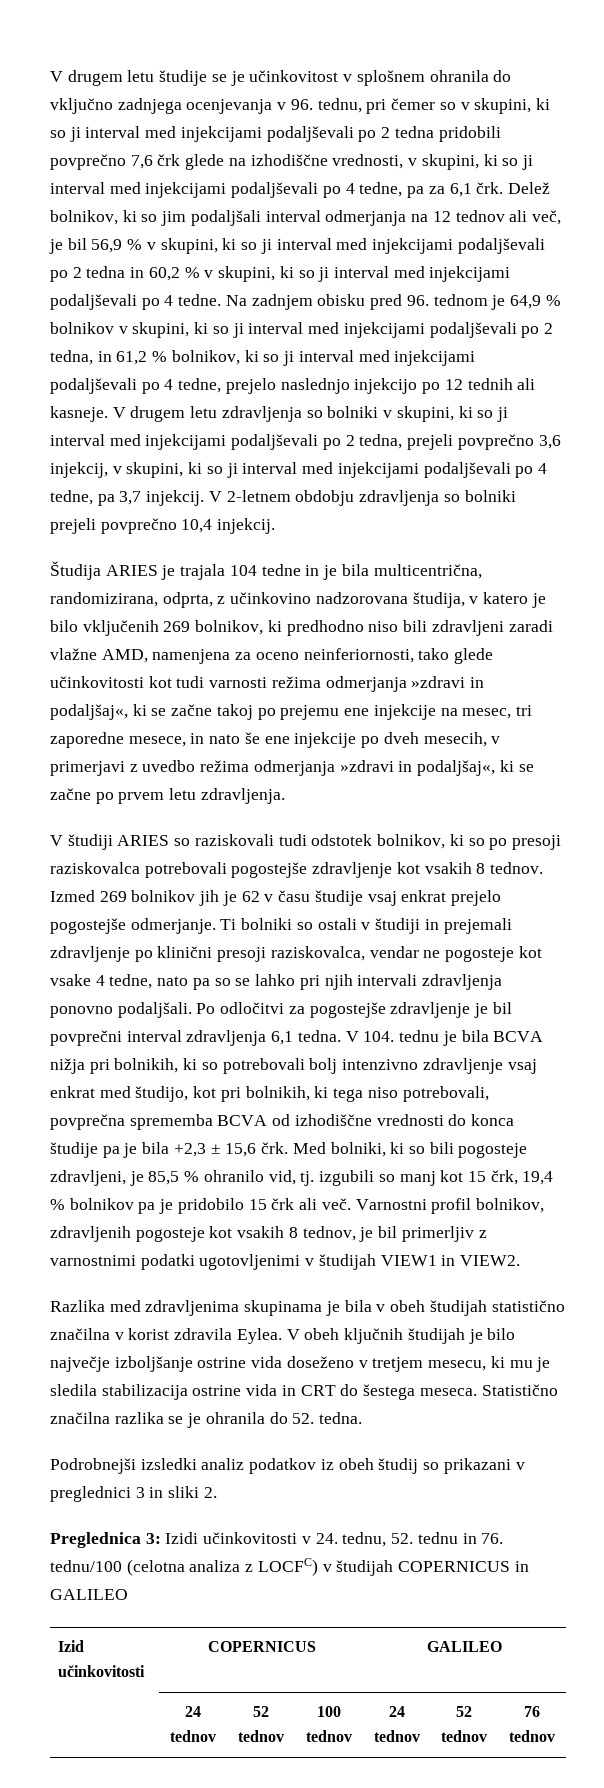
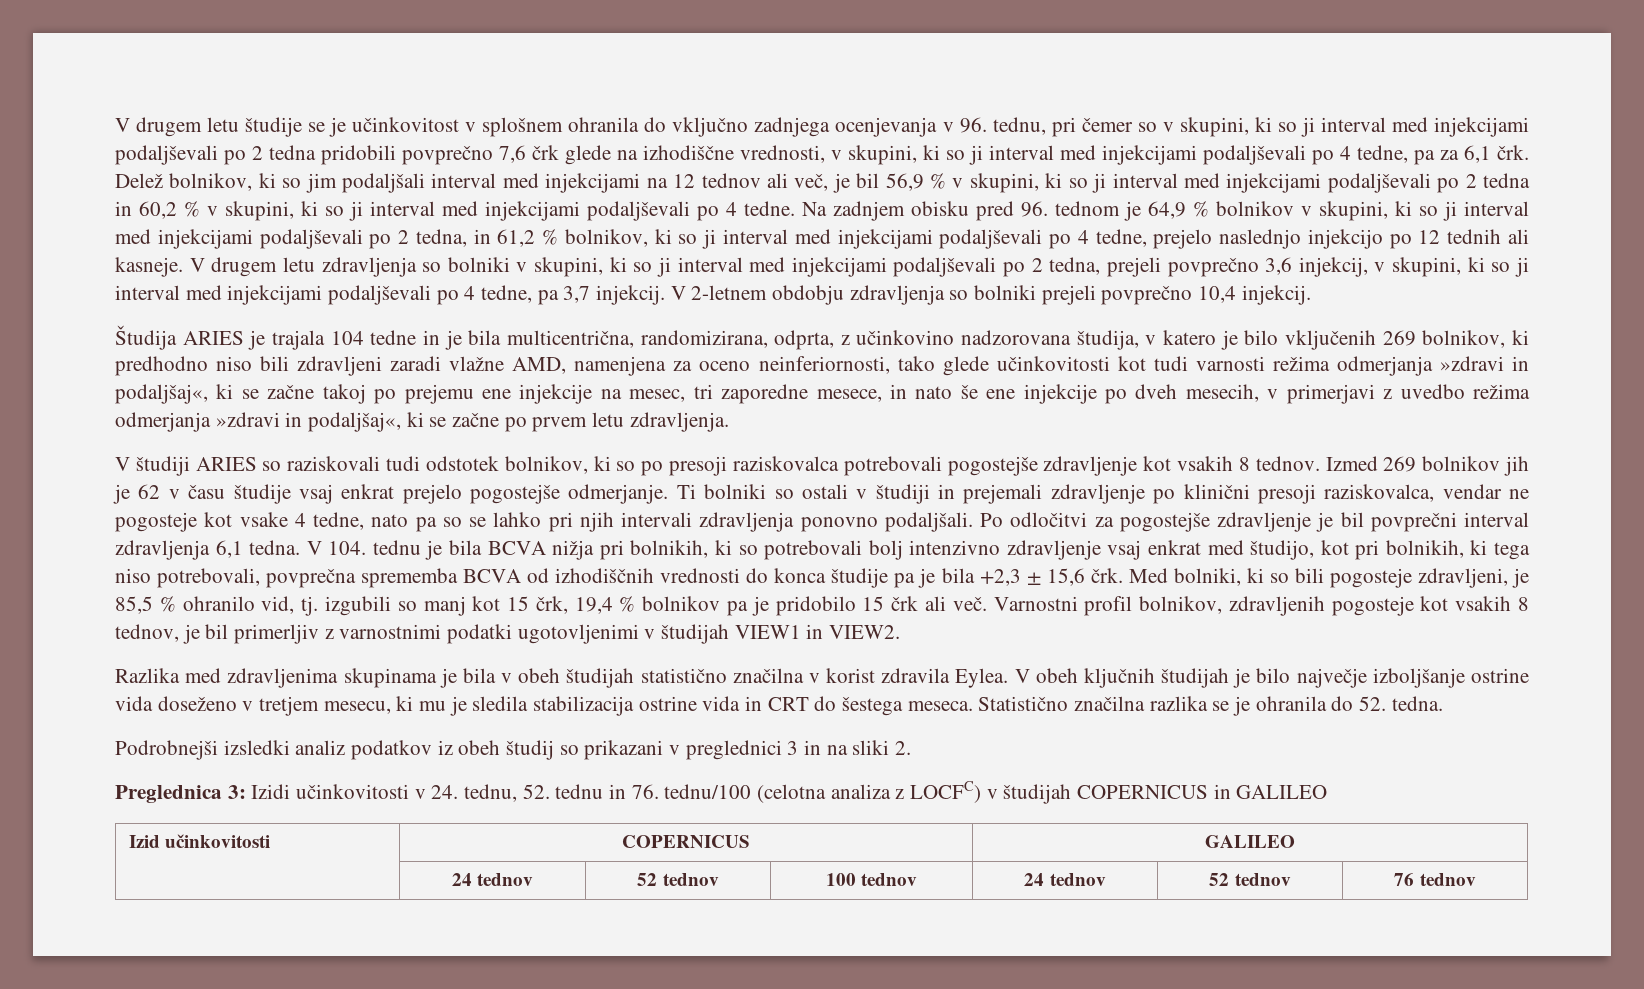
- Delež bolnikov, ki so jim podaljšali interval odmerjanja na 12 tednov ali več, je bil 56,9 % v skupini, ki so ji interval med injekcijami podaljševali po 2 tedna in 60,2 % v skupini, ki so ji interval med injekcijami podaljševali po 4 tedne.
+ Delež bolnikov, ki so jim podaljšali interval med injekcijami na 12 tednov ali več, je bil 56,9 % v skupini, ki so ji interval med injekcijami podaljševali po 2 tedna in 60,2 % v skupini, ki so ji interval med injekcijami podaljševali po 4 tedne.
- V 104. tednu je bila BCVA nižja pri bolnikih, ki so potrebovali bolj intenzivno zdravljenje vsaj enkrat med študijo, kot pri bolnikih, ki tega niso potrebovali, povprečna sprememba BCVA od izhodiščne vrednosti do konca študije pa je bila +2,3 ± 15,6 črk.
+ V 104. tednu je bila BCVA nižja pri bolnikih, ki so potrebovali bolj intenzivno zdravljenje vsaj enkrat med študijo, kot pri bolnikih, ki tega niso potrebovali, povprečna sprememba BCVA od izhodiščnih vrednosti do konca študije pa je bila +2,3 ± 15,6 črk.
- Podrobnejši izsledki analiz podatkov iz obeh študij so prikazani v preglednici 3 in sliki 2.
+ Podrobnejši izsledki analiz podatkov iz obeh študij so prikazani v preglednici 3 in na sliki 2.

